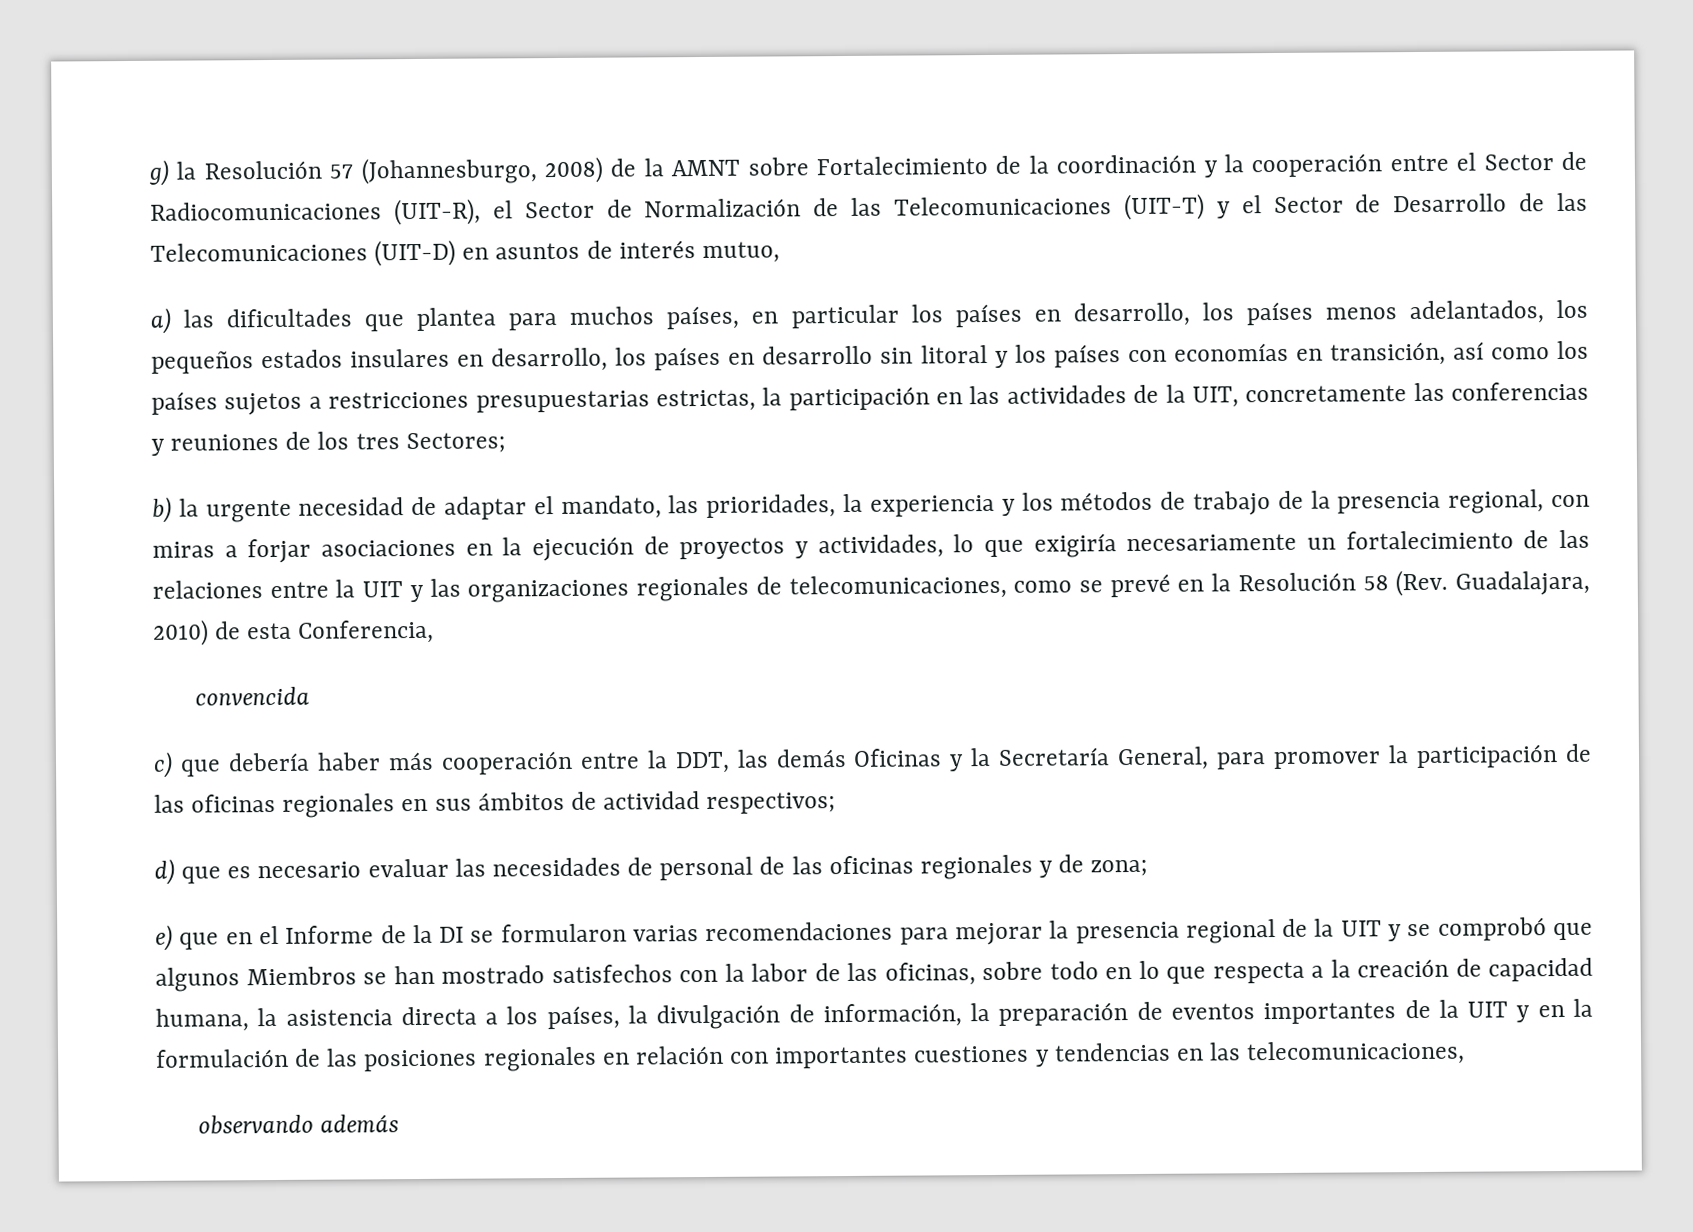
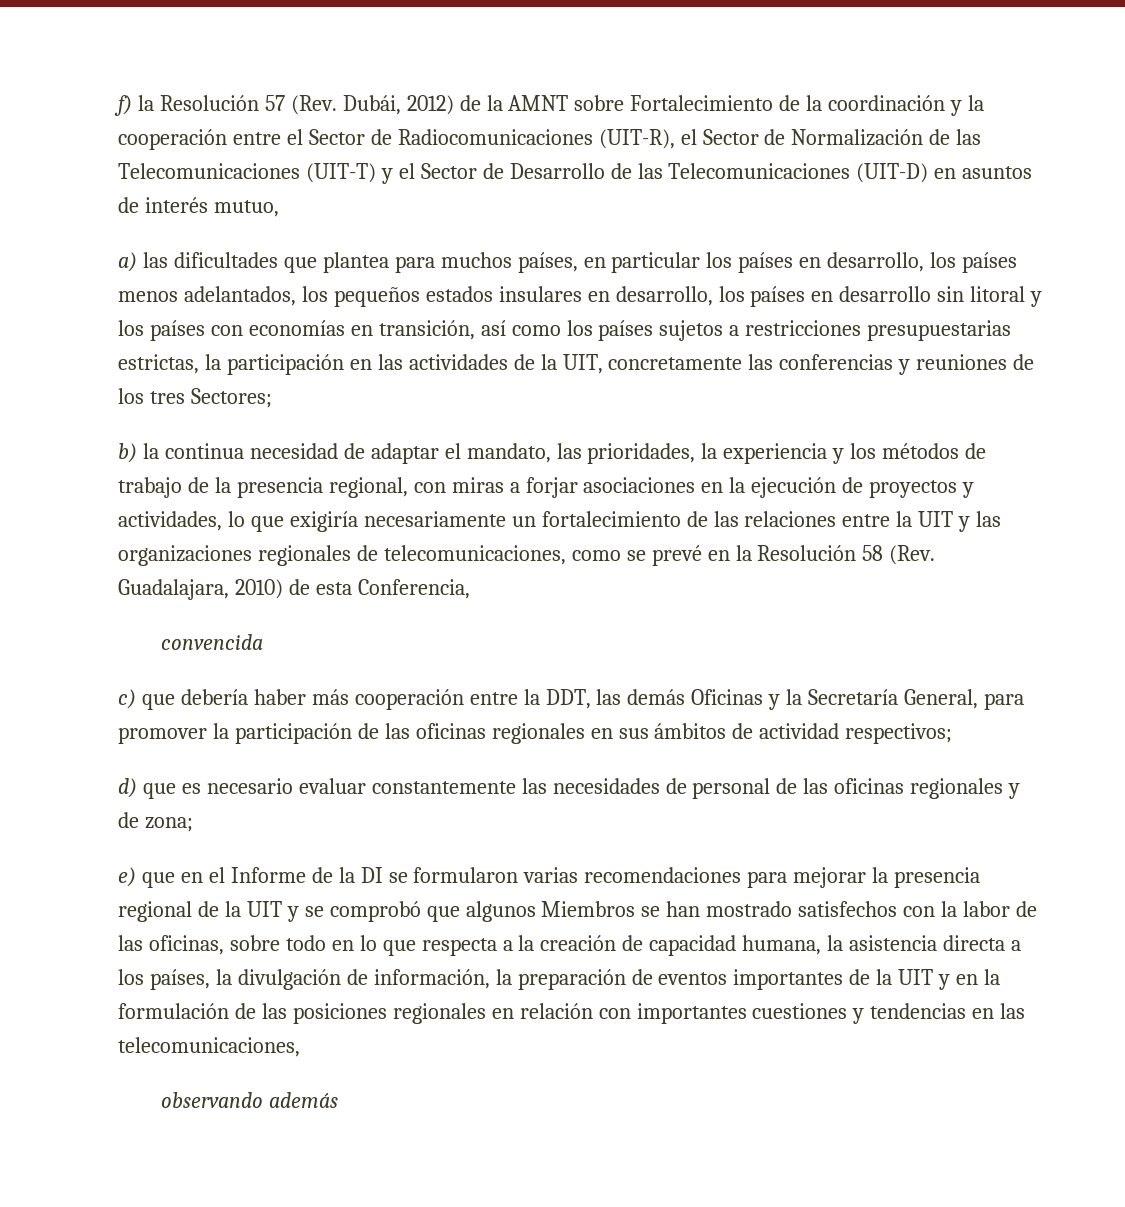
- g) la Resolución 57 (Johannesburgo, 2008) de la AMNT sobre Fortalecimiento de la coordinación y la cooperación entre el Sector de Radiocomunicaciones (UIT-R), el Sector de Normalización de las Telecomunicaciones (UIT-T) y el Sector de Desarrollo de las Telecomunicaciones (UIT-D) en asuntos de interés mutuo,
+ f) la Resolución 57 (Rev. Dubái, 2012) de la AMNT sobre Fortalecimiento de la coordinación y la cooperación entre el Sector de Radiocomunicaciones (UIT-R), el Sector de Normalización de las Telecomunicaciones (UIT-T) y el Sector de Desarrollo de las Telecomunicaciones (UIT-D) en asuntos de interés mutuo,
- b) la urgente necesidad de adaptar el mandato, las prioridades, la experiencia y los métodos de trabajo de la presencia regional, con miras a forjar asociaciones en la ejecución de proyectos y actividades, lo que exigiría necesariamente un fortalecimiento de las relaciones entre la UIT y las organizaciones regionales de telecomunicaciones, como se prevé en la Resolución 58 (Rev. Guadalajara, 2010) de esta Conferencia,
+ b) la continua necesidad de adaptar el mandato, las prioridades, la experiencia y los métodos de trabajo de la presencia regional, con miras a forjar asociaciones en la ejecución de proyectos y actividades, lo que exigiría necesariamente un fortalecimiento de las relaciones entre la UIT y las organizaciones regionales de telecomunicaciones, como se prevé en la Resolución 58 (Rev. Guadalajara, 2010) de esta Conferencia,
- d) que es necesario evaluar las necesidades de personal de las oficinas regionales y de zona;
+ d) que es necesario evaluar constantemente las necesidades de personal de las oficinas regionales y de zona;

